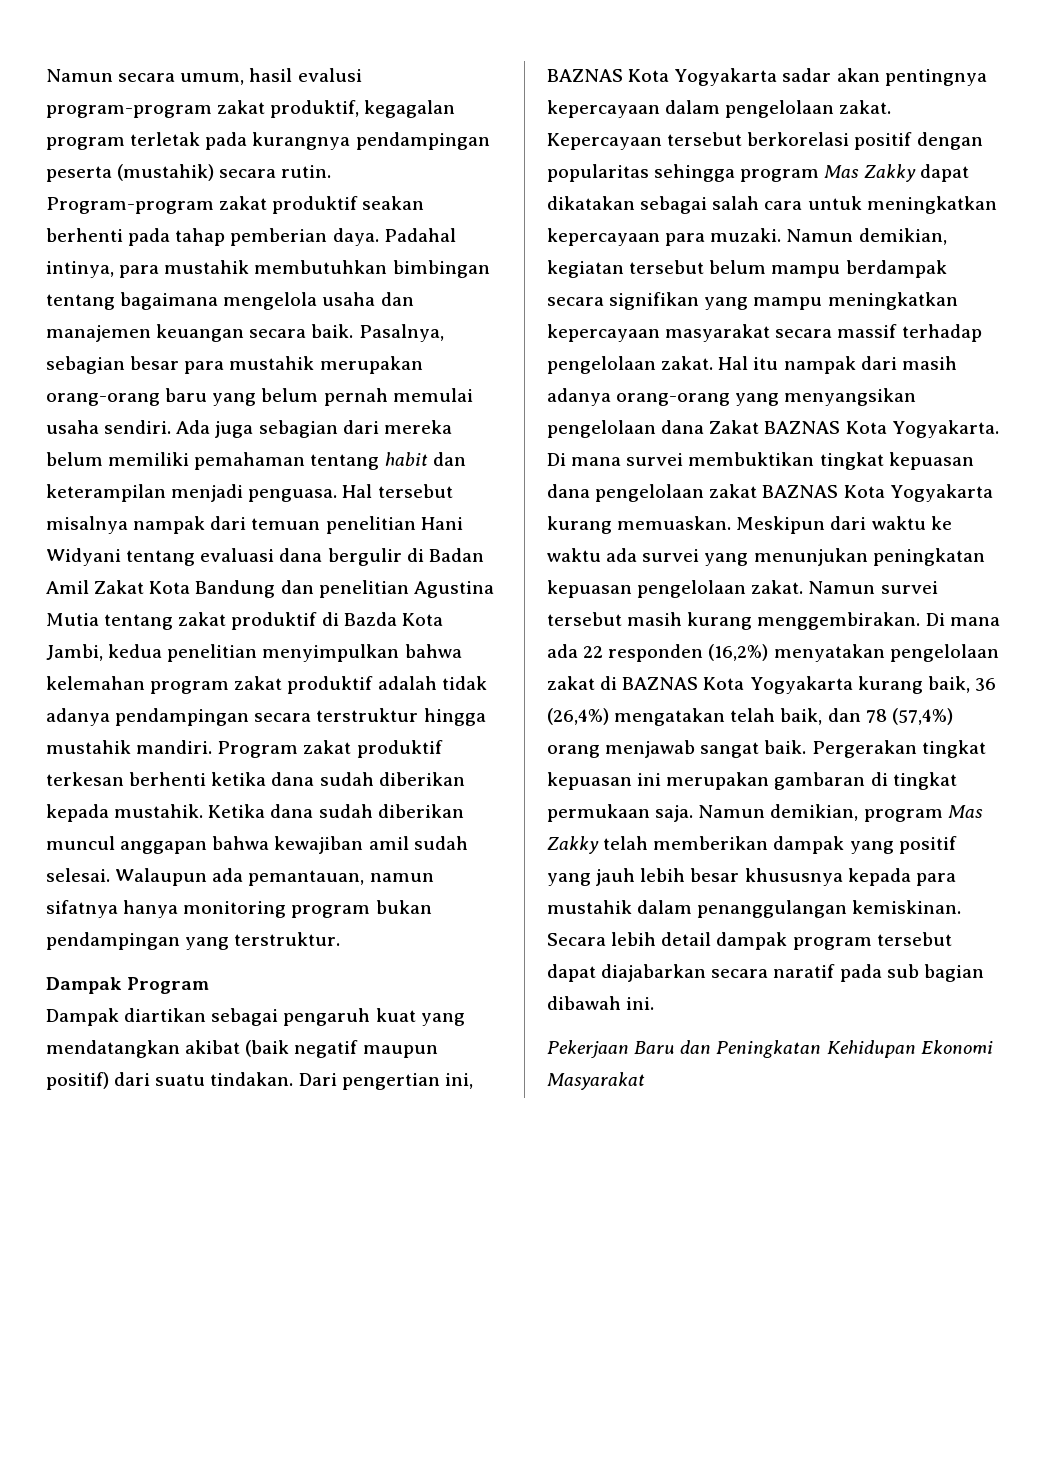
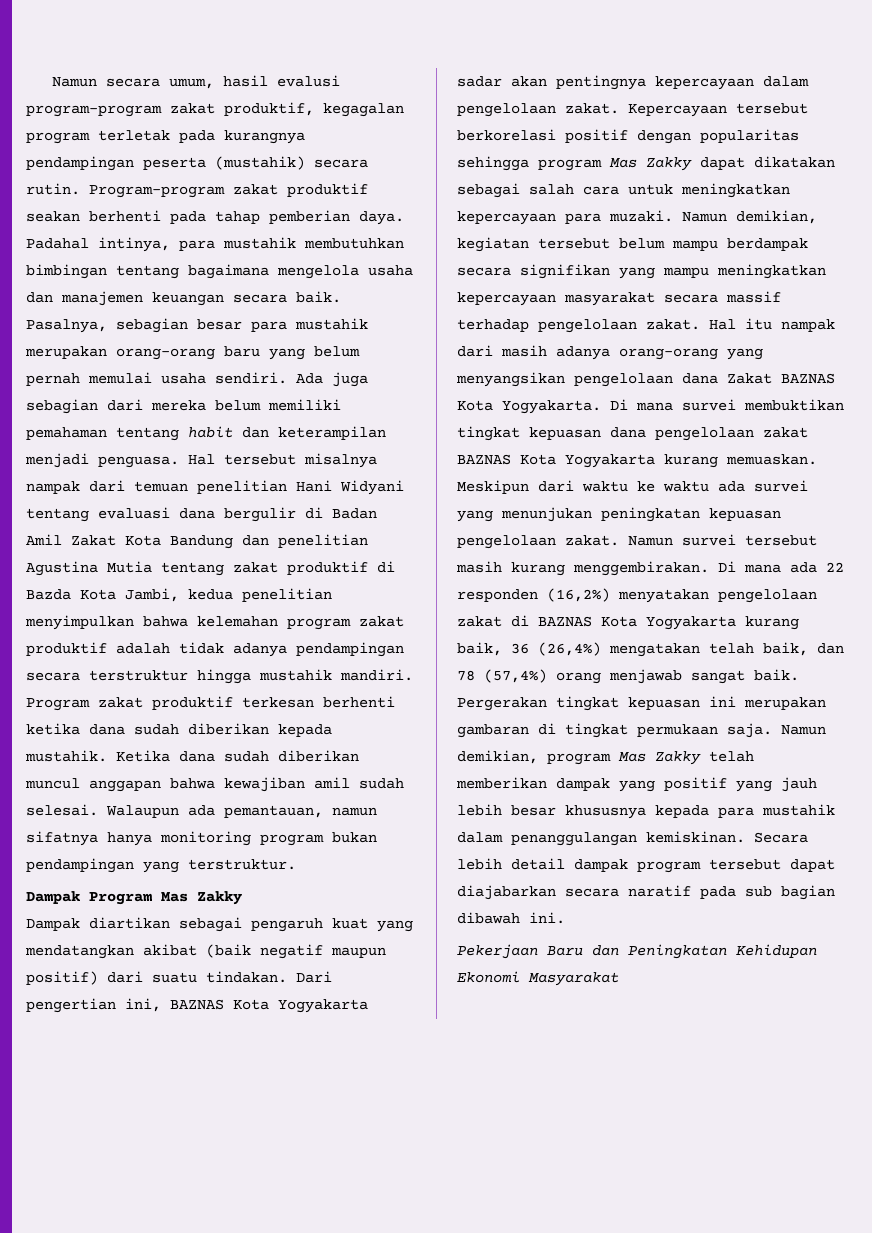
- Dampak Program
+ Dampak Program Mas Zakky

